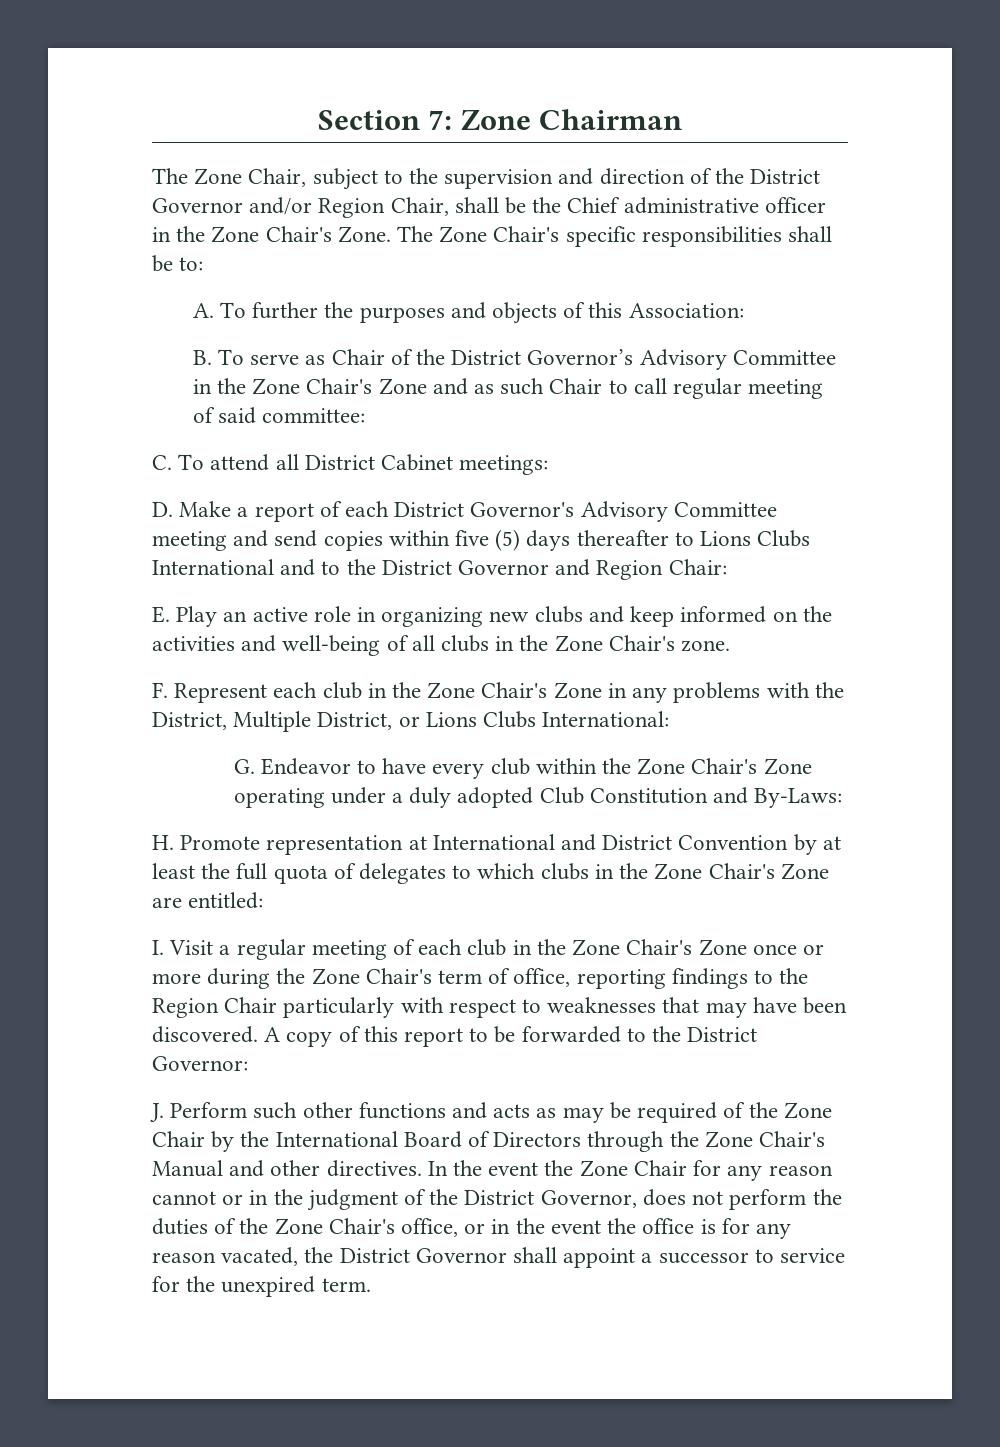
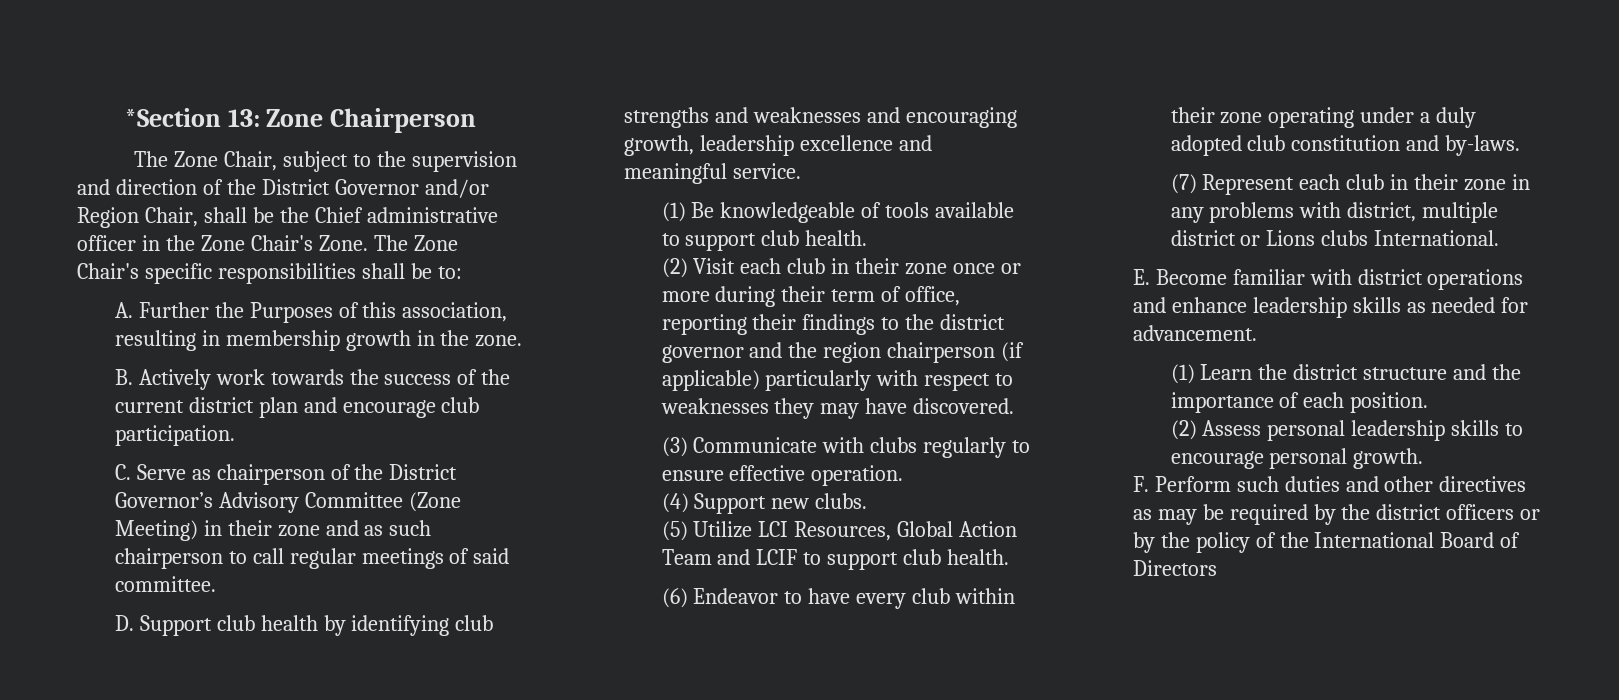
- Section 7: Zone Chairman
+ *Section 13: Zone Chairperson
- A. To further the purposes and objects of this Association:
- B. To serve as Chair of the District Governor’s Advisory Committee in the Zone Chair's Zone and as such Chair to call regular meeting of said committee:
- C. To attend all District Cabinet meetings:
- D. Make a report of each District Governor's Advisory Committee meeting and send copies within five (5) days thereafter to Lions Clubs International and to the District Governor and Region Chair:
- E. Play an active role in organizing new clubs and keep informed on the activities and well-being of all clubs in the Zone Chair's zone.
- F. Represent each club in the Zone Chair's Zone in any problems with the District, Multiple District, or Lions Clubs International:
- G. Endeavor to have every club within the Zone Chair's Zone operating under a duly adopted Club Constitution and By-Laws:
- H. Promote representation at International and District Convention by at least the full quota of delegates to which clubs in the Zone Chair's Zone are entitled:
- I. Visit a regular meeting of each club in the Zone Chair's Zone once or more during the Zone Chair's term of office, reporting findings to the Region Chair particularly with respect to weaknesses that may have been discovered. A copy of this report to be forwarded to the District Governor:
- J. Perform such other functions and acts as may be required of the Zone Chair by the International Board of Directors through the Zone Chair's Manual and other directives. In the event the Zone Chair for any reason cannot or in the judgment of the District Governor, does not perform the duties of the Zone Chair's office, or in the event the office is for any reason vacated, the District Governor shall appoint a successor to service for the unexpired term.
+ A. Further the Purposes of this association, resulting in membership growth in the zone.
+ B. Actively work towards the success of the current district plan and encourage club participation.
+ C. Serve as chairperson of the District Governor’s Advisory Committee (Zone Meeting) in their zone and as such chairperson to call regular meetings of said committee.
+ D. Support club health by identifying club strengths and weaknesses and encouraging growth, leadership excellence and meaningful service.
+ (1) Be knowledgeable of tools available to support club health.
+ (2) Visit each club in their zone once or more during their term of office, reporting their findings to the district governor and the region chairperson (if applicable) particularly with respect to weaknesses they may have discovered.
+ (3) Communicate with clubs regularly to ensure effective operation.
+ (4) Support new clubs.
+ (5) Utilize LCI Resources, Global Action Team and LCIF to support club health.
+ (6) Endeavor to have every club within their zone operating under a duly adopted club constitution and by-laws.
+ (7) Represent each club in their zone in any problems with district, multiple district or Lions clubs International.
+ E. Become familiar with district operations and enhance leadership skills as needed for advancement.
+ (1) Learn the district structure and the importance of each position.
+ (2) Assess personal leadership skills to encourage personal growth.
+ F. Perform such duties and other directives as may be required by the district officers or by the policy of the International Board of Directors

